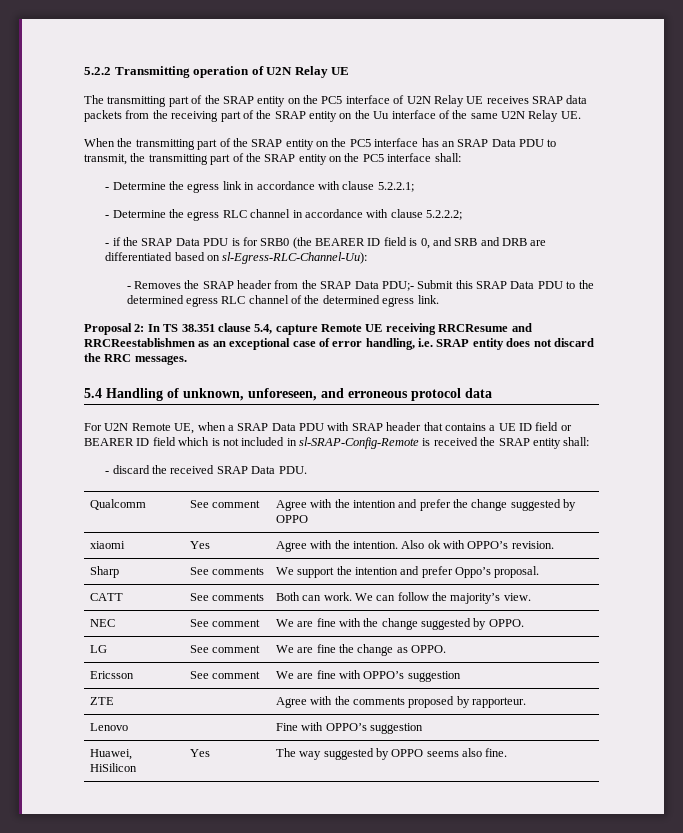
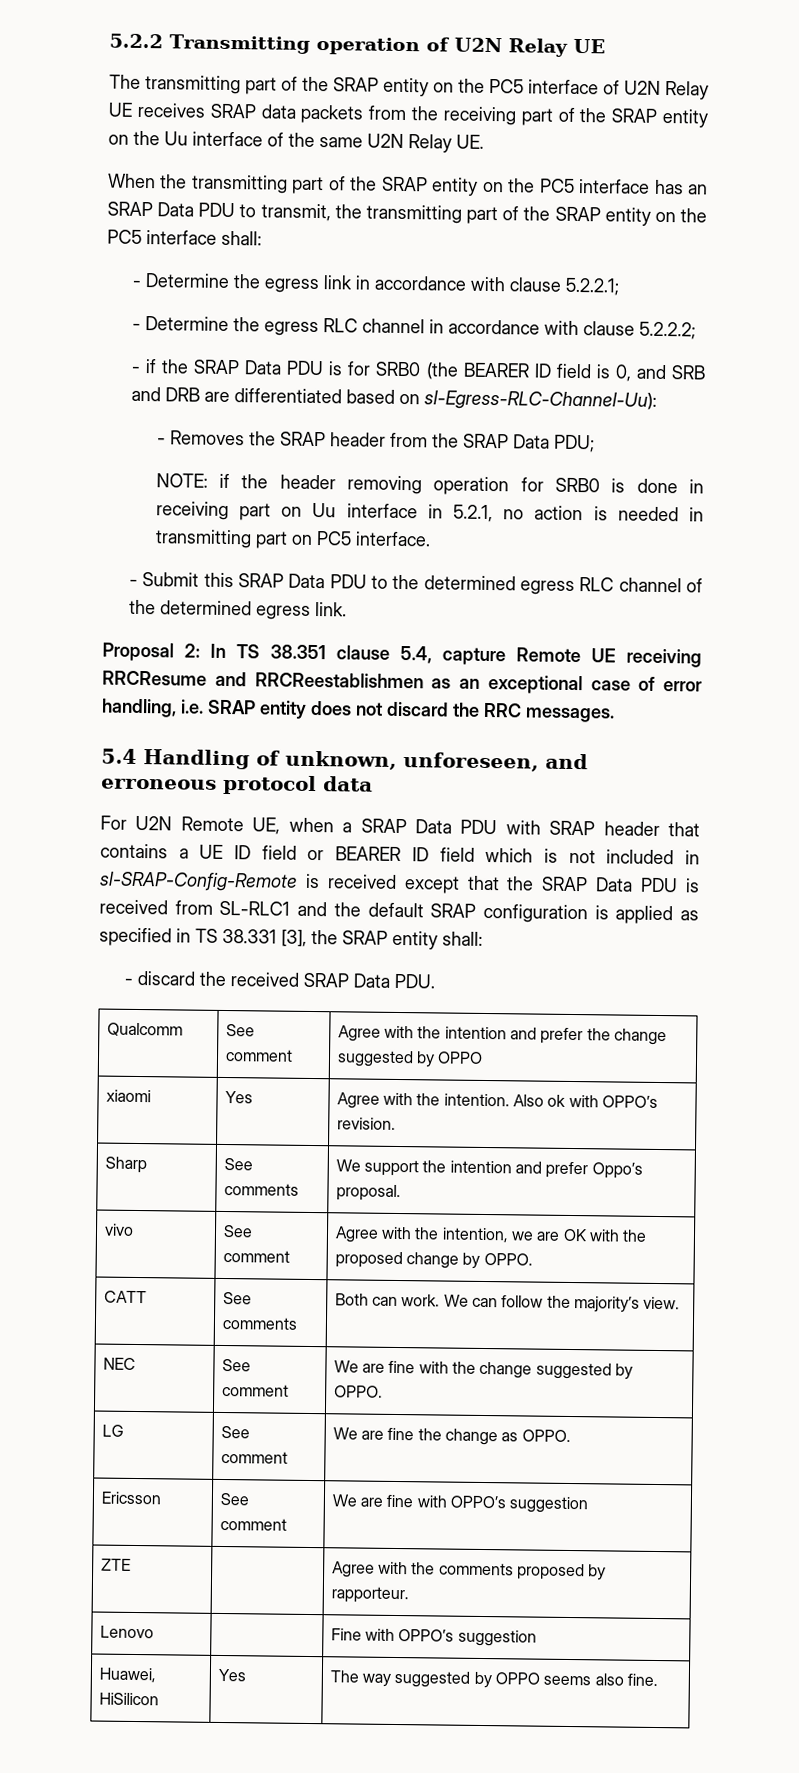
- - Removes the SRAP header from the SRAP Data PDU;- Submit this SRAP Data PDU to the determined egress RLC channel of the determined egress link.
+ - Removes the SRAP header from the SRAP Data PDU;
+ NOTE: if the header removing operation for SRB0 is done in receiving part on Uu interface in 5.2.1, no action is needed in transmitting part on PC5 interface.
+ - Submit this SRAP Data PDU to the determined egress RLC channel of the determined egress link.
- For U2N Remote UE, when a SRAP Data PDU with SRAP header that contains a UE ID field or BEARER ID field which is not included in sl-SRAP-Config-Remote is received the SRAP entity shall:
+ For U2N Remote UE, when a SRAP Data PDU with SRAP header that contains a UE ID field or BEARER ID field which is not included in sl-SRAP-Config-Remote is received except that the SRAP Data PDU is received from SL-RLC1 and the default SRAP configuration is applied as specified in TS 38.331 [3], the SRAP entity shall:
+ vivo | See comment | Agree with the intention, we are OK with the proposed change by OPPO.

